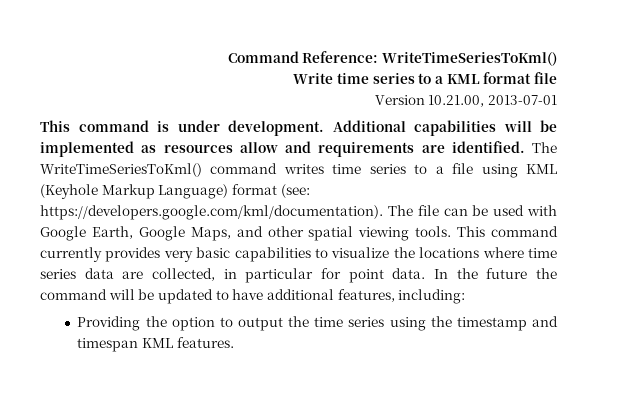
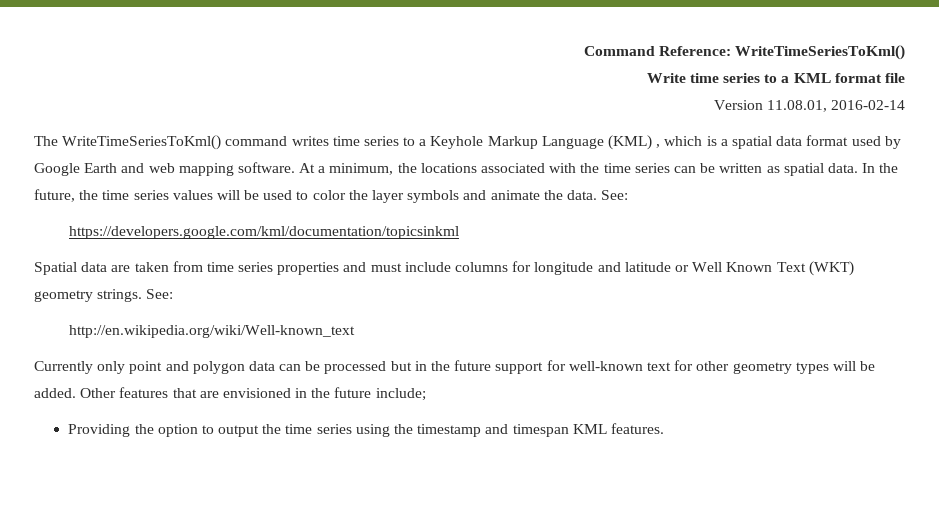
- Version 10.21.00, 2013-07-01
- This command is under development. Additional capabilities will be implemented as resources allow and requirements are identified. The WriteTimeSeriesToKml() command writes time series to a file using KML (Keyhole Markup Language) format (see: https://developers.google.com/kml/documentation). The file can be used with Google Earth, Google Maps, and other spatial viewing tools. This command currently provides very basic capabilities to visualize the locations where time series data are collected, in particular for point data. In the future the command will be updated to have additional features, including:
+ Version 11.08.01, 2016-02-14
+ The WriteTimeSeriesToKml() command writes time series to a Keyhole Markup Language (KML) , which is a spatial data format used by Google Earth and web mapping software. At a minimum, the locations associated with the time series can be written as spatial data. In the future, the time series values will be used to color the layer symbols and animate the data. See:
+ https://developers.google.com/kml/documentation/topicsinkml
+ Spatial data are taken from time series properties and must include columns for longitude and latitude or Well Known Text (WKT) geometry strings. See:
+ http://en.wikipedia.org/wiki/Well-known_text
+ Currently only point and polygon data can be processed but in the future support for well-known text for other geometry types will be added. Other features that are envisioned in the future include;

